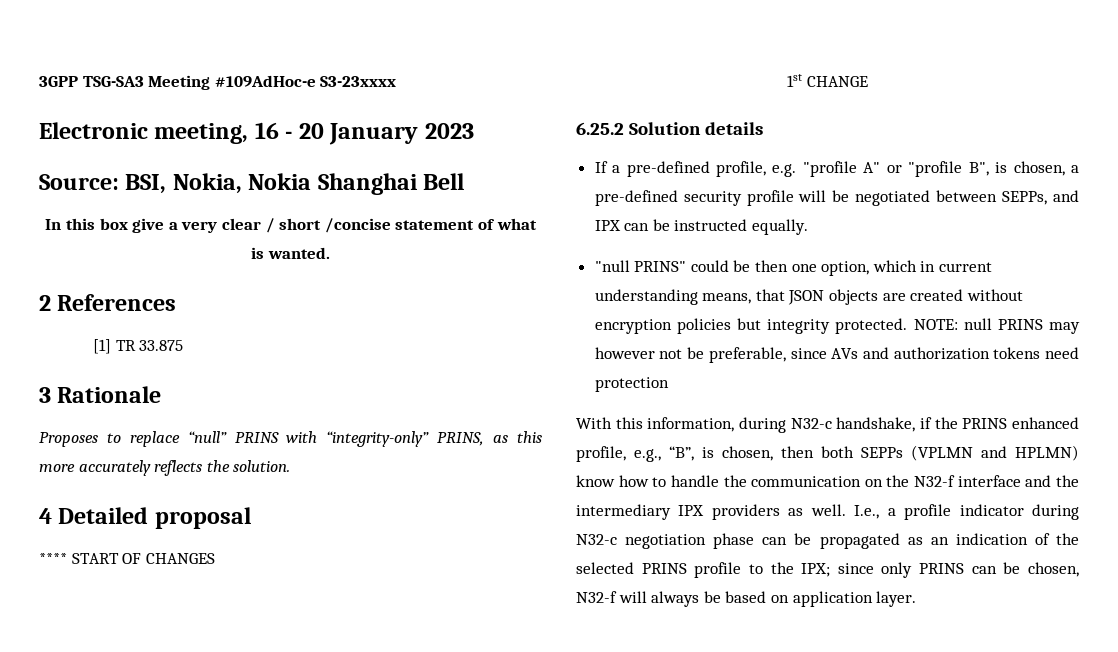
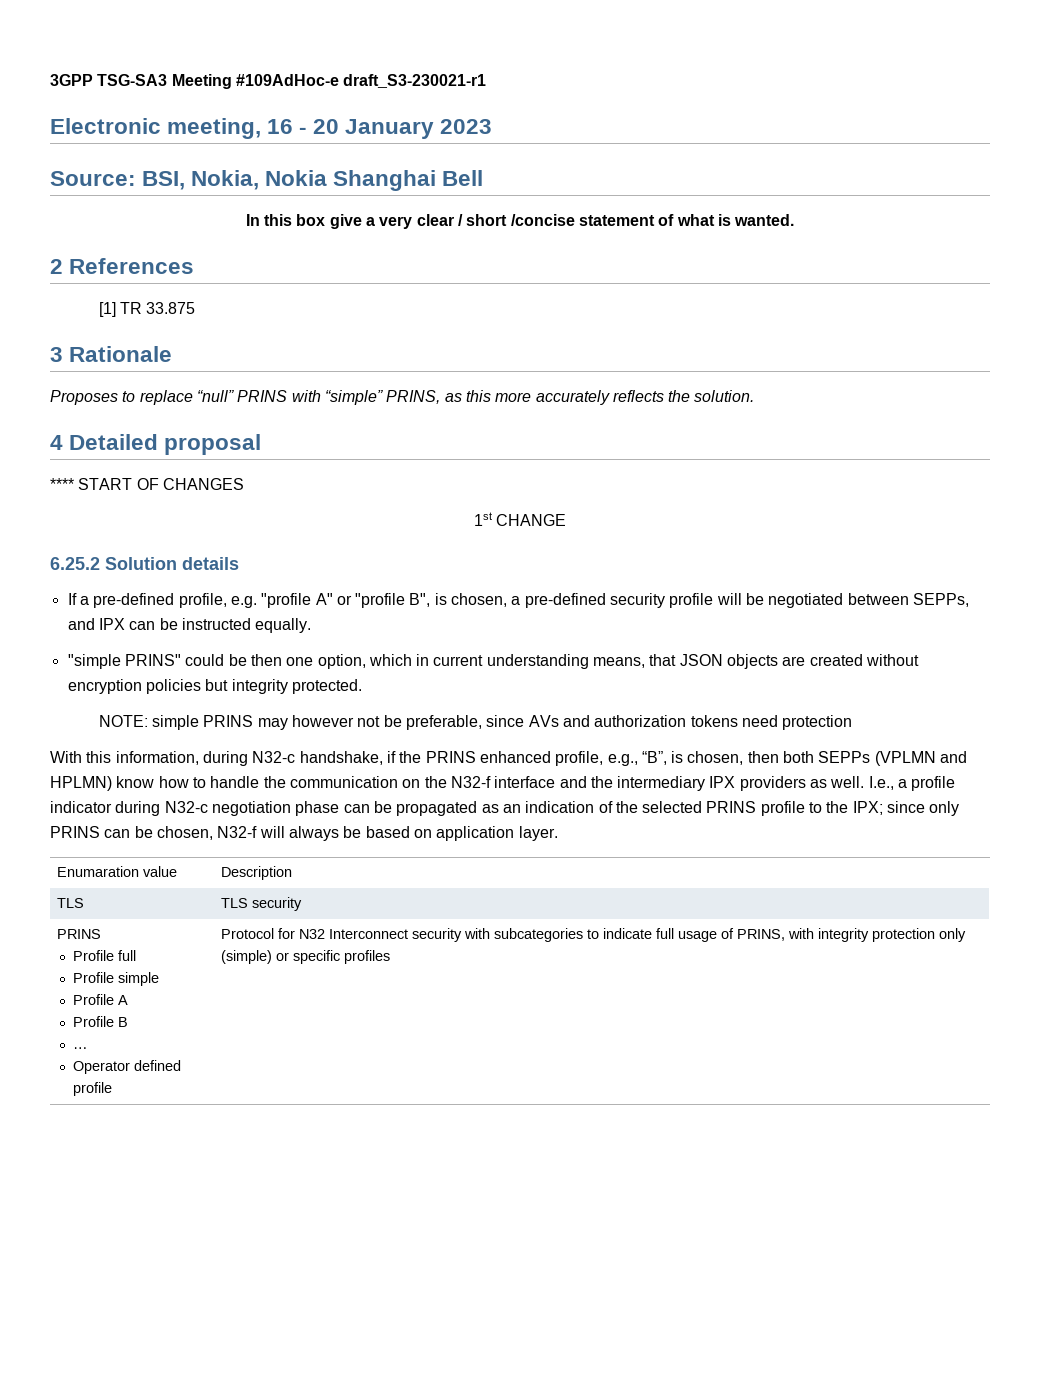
- 3GPP TSG-SA3 Meeting #109AdHoc-e S3-23xxxx
+ 3GPP TSG-SA3 Meeting #109AdHoc-e draft_S3-230021-r1
- Proposes to replace “null” PRINS with “integrity-only” PRINS, as this more accurately reflects the solution.
+ Proposes to replace “null” PRINS with “simple” PRINS, as this more accurately reflects the solution.
- "null PRINS" could be then one option, which in current understanding means, that JSON objects are created without encryption policies but integrity protected. NOTE: null PRINS may however not be preferable, since AVs and authorization tokens need protection
+ "simple PRINS" could be then one option, which in current understanding means, that JSON objects are created without encryption policies but integrity protected.
+ NOTE: simple PRINS may however not be preferable, since AVs and authorization tokens need protection
+ Enumaration value | Description
+ TLS | TLS security
+ PRINS
+ Profile full
+ Profile simple
+ Profile A
+ Profile B
+ …
+ Operator defined profile | Protocol for N32 Interconnect security with subcategories to indicate full usage of PRINS, with integrity protection only (simple) or specific profiles

